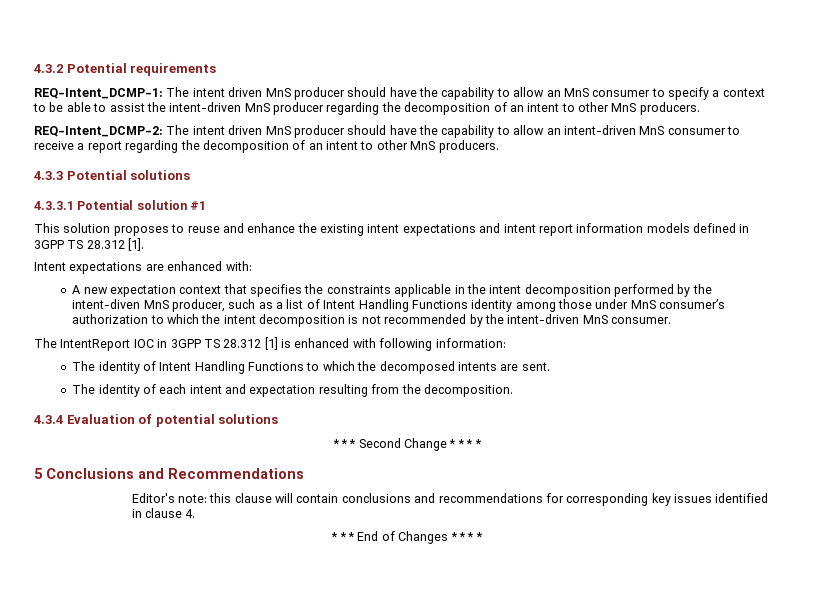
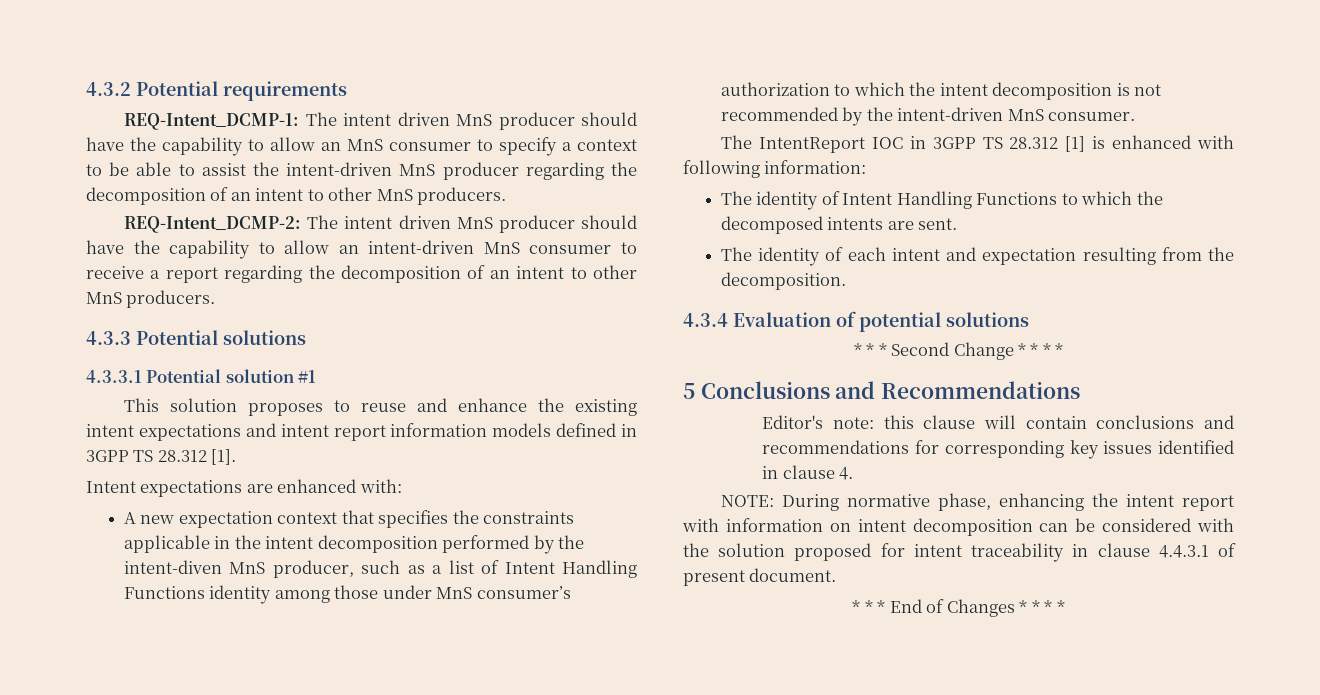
+ NOTE: During normative phase, enhancing the intent report with information on intent decomposition can be considered with the solution proposed for intent traceability in clause 4.4.3.1 of present document.

